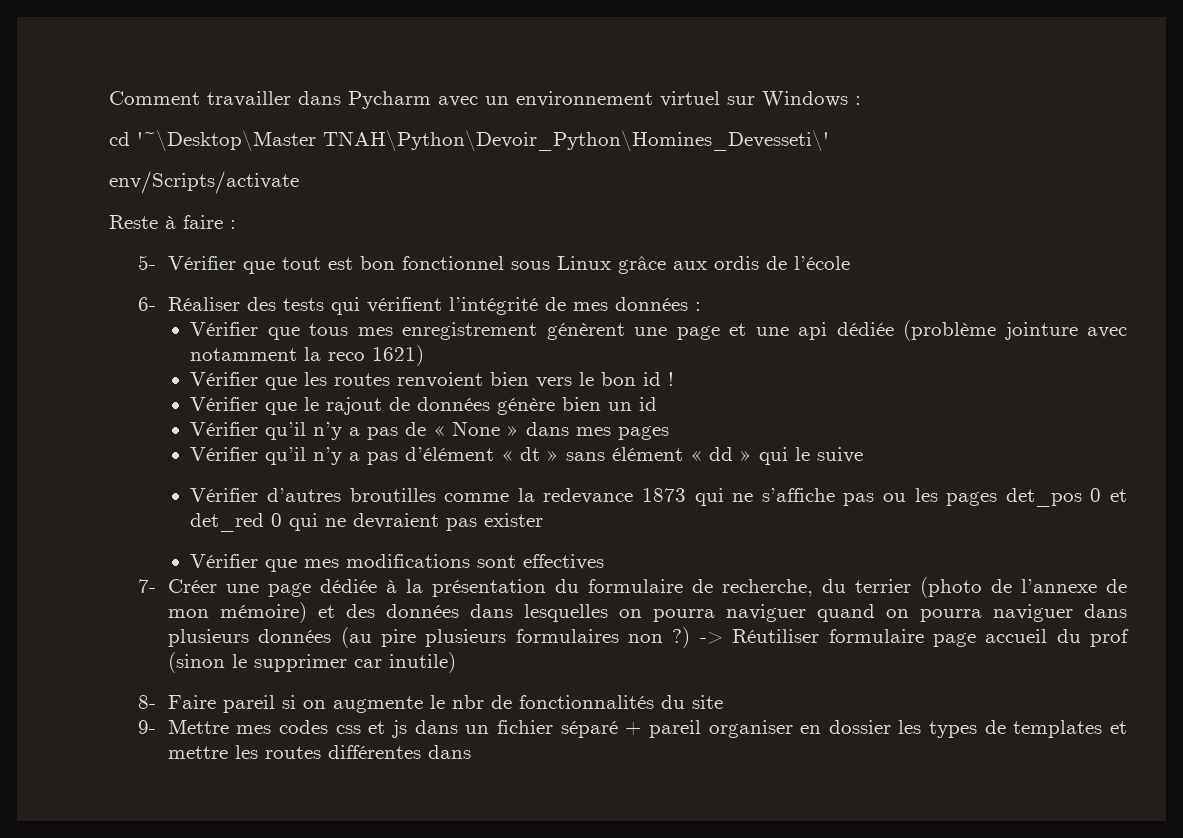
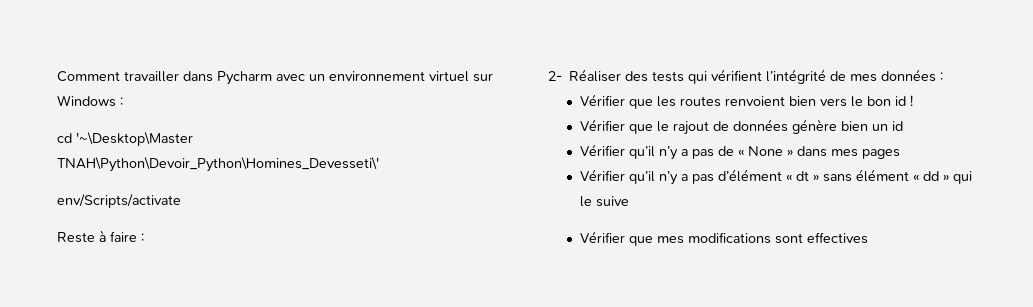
- 5- Vérifier que tout est bon fonctionnel sous Linux grâce aux ordis de l’école
- 6- Réaliser des tests qui vérifient l’intégrité de mes données :
+ 2- Réaliser des tests qui vérifient l’intégrité de mes données :
- Vérifier que tous mes enregistrement génèrent une page et une api dédiée (problème jointure avec notamment la reco 1621)
- Vérifier d’autres broutilles comme la redevance 1873 qui ne s’affiche pas ou les pages det_pos 0 et det_red 0 qui ne devraient pas exister
- 7- Créer une page dédiée à la présentation du formulaire de recherche, du terrier (photo de l’annexe de mon mémoire) et des données dans lesquelles on pourra naviguer quand on pourra naviguer dans plusieurs données (au pire plusieurs formulaires non ?) -> Réutiliser formulaire page accueil du prof (sinon le supprimer car inutile)
- 8- Faire pareil si on augmente le nbr de fonctionnalités du site
- 9- Mettre mes codes css et js dans un fichier séparé + pareil organiser en dossier les types de templates et mettre les routes différentes dans

